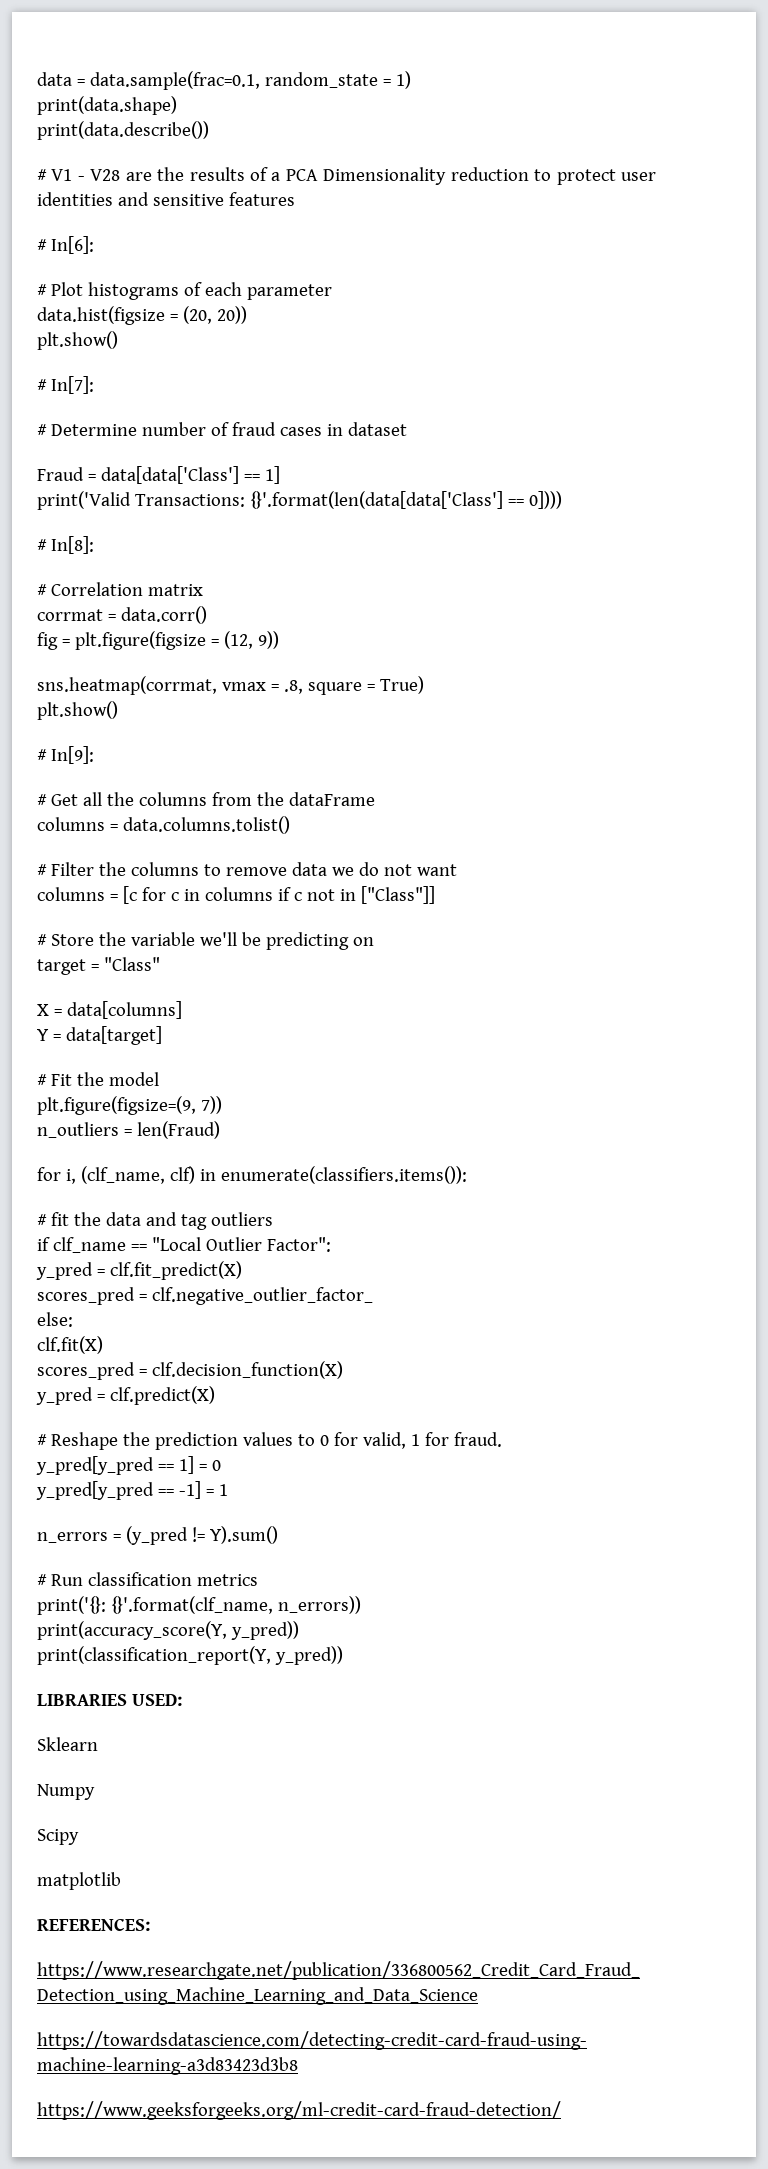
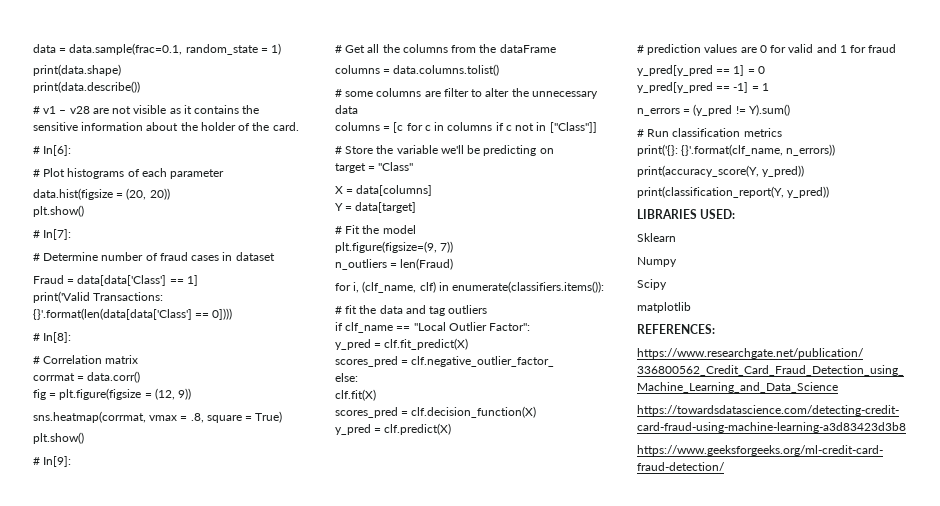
- # V1 - V28 are the results of a PCA Dimensionality reduction to protect user identities and sensitive features
+ # v1 – v28 are not visible as it contains the sensitive information about the holder of the card.
- # Filter the columns to remove data we do not want
+ # some columns are filter to alter the unnecessary data
- # Reshape the prediction values to 0 for valid, 1 for fraud.
+ # prediction values are 0 for valid and 1 for fraud

